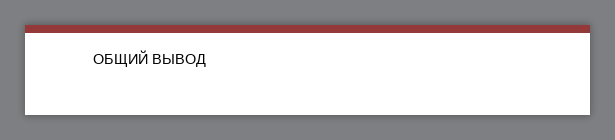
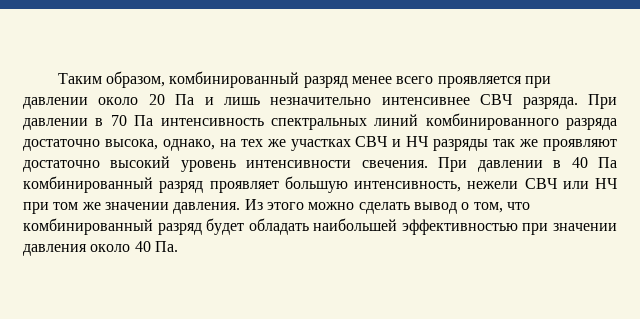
- ОБЩИЙ ВЫВОД
+ Таким образом, комбинированный разряд менее всего проявляется при давлении около 20 Па и лишь незначительно интенсивнее СВЧ разряда. При давлении в 70 Па интенсивность спектральных линий комбинированного разряда достаточно высока, однако, на тех же участках СВЧ и НЧ разряды так же проявляют достаточно высокий уровень интенсивности свечения. При давлении в 40 Па комбинированный разряд проявляет большую интенсивность, нежели СВЧ или НЧ при том же значении давления. Из этого можно сделать вывод о том, что комбинированный разряд будет обладать наибольшей эффективностью при значении давления около 40 Па.

